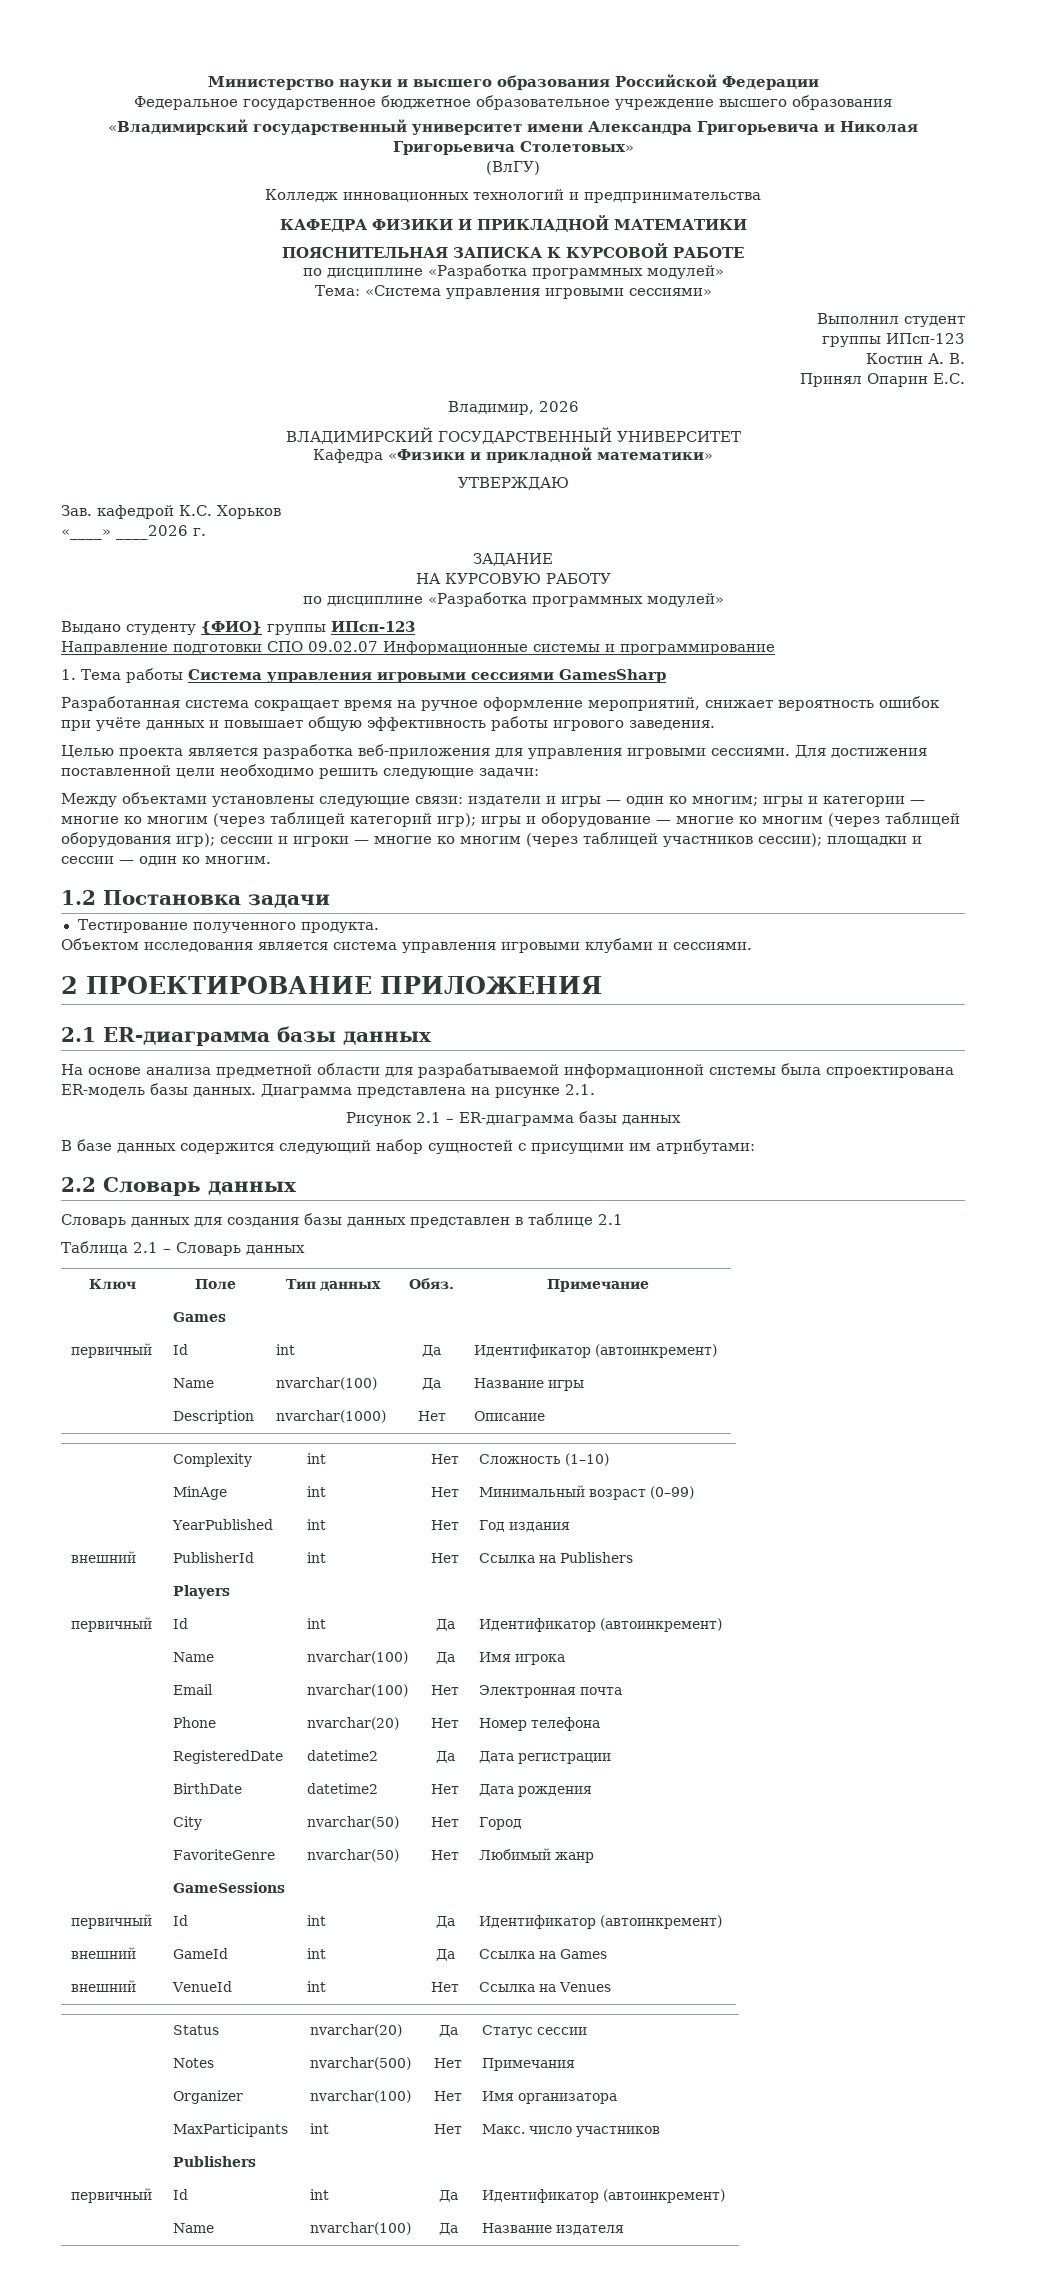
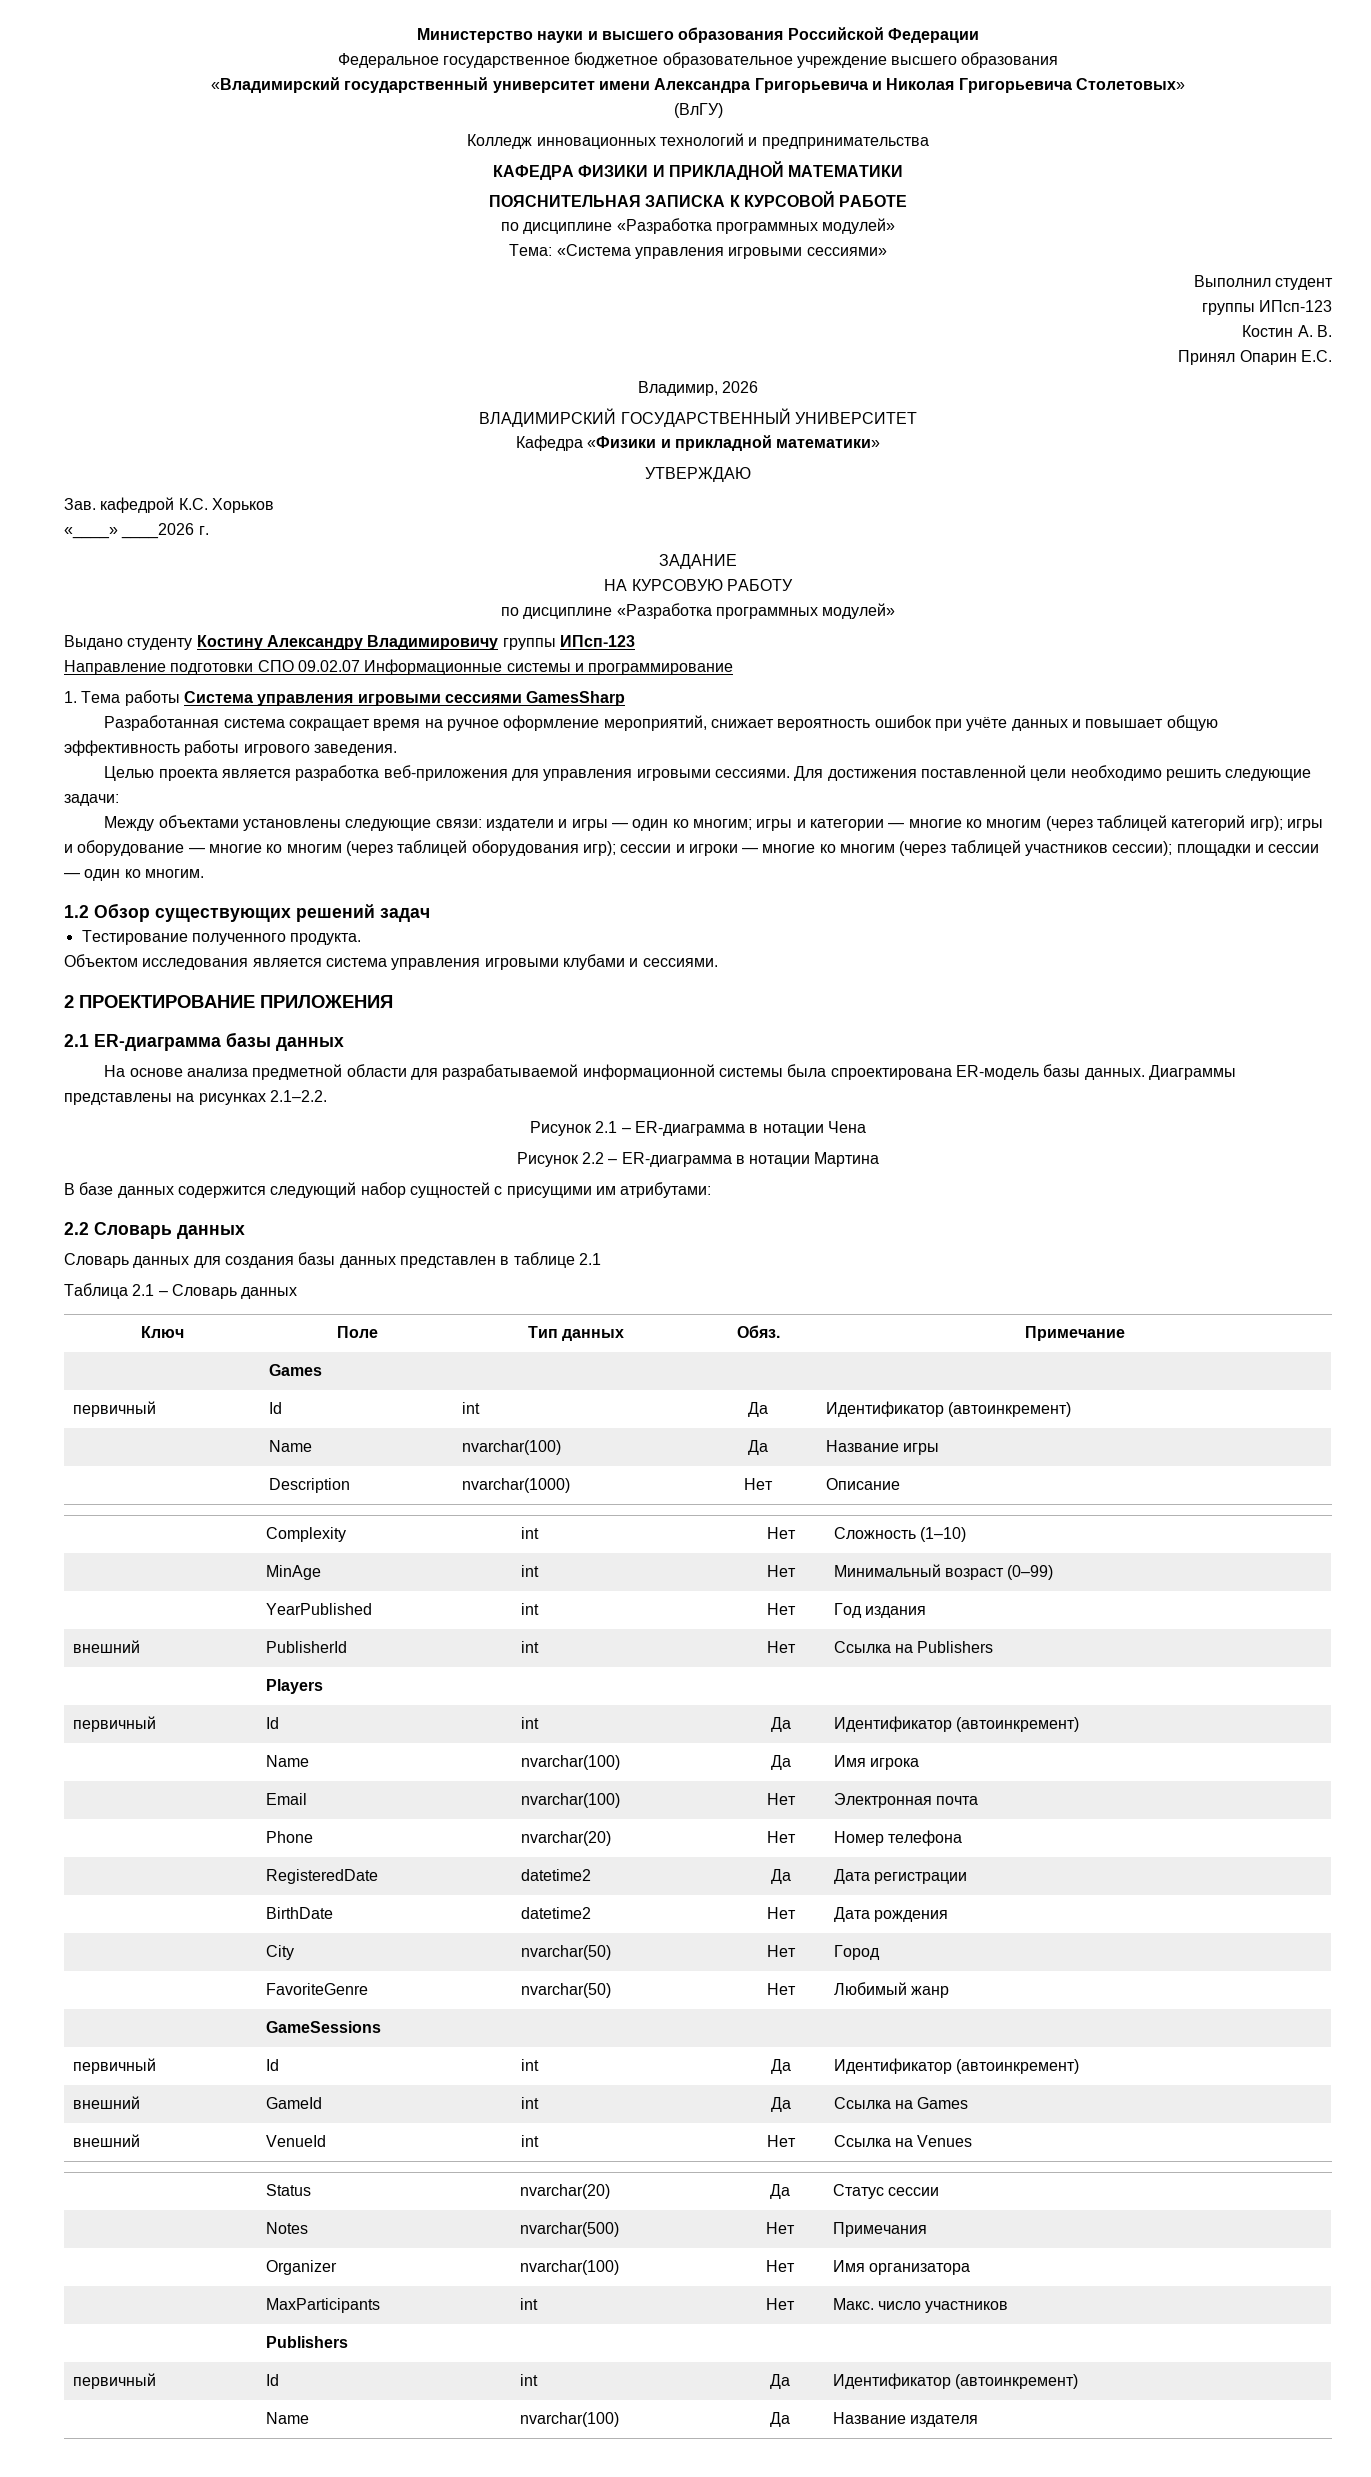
- Выдано студенту {ФИО} группы ИПсп-123
+ Выдано студенту Костину Александру Владимировичу группы ИПсп-123
- 1.2 Постановка задачи
+ 1.2 Обзор существующих решений задач
- Диаграмма представлена на рисунке 2.1.
+ Диаграммы представлены на рисунках 2.1–2.2.
- Рисунок 2.1 – ER-диаграмма базы данных
+ Рисунок 2.1 – ER-диаграмма в нотации Чена
+ Рисунок 2.2 – ER-диаграмма в нотации Мартина

